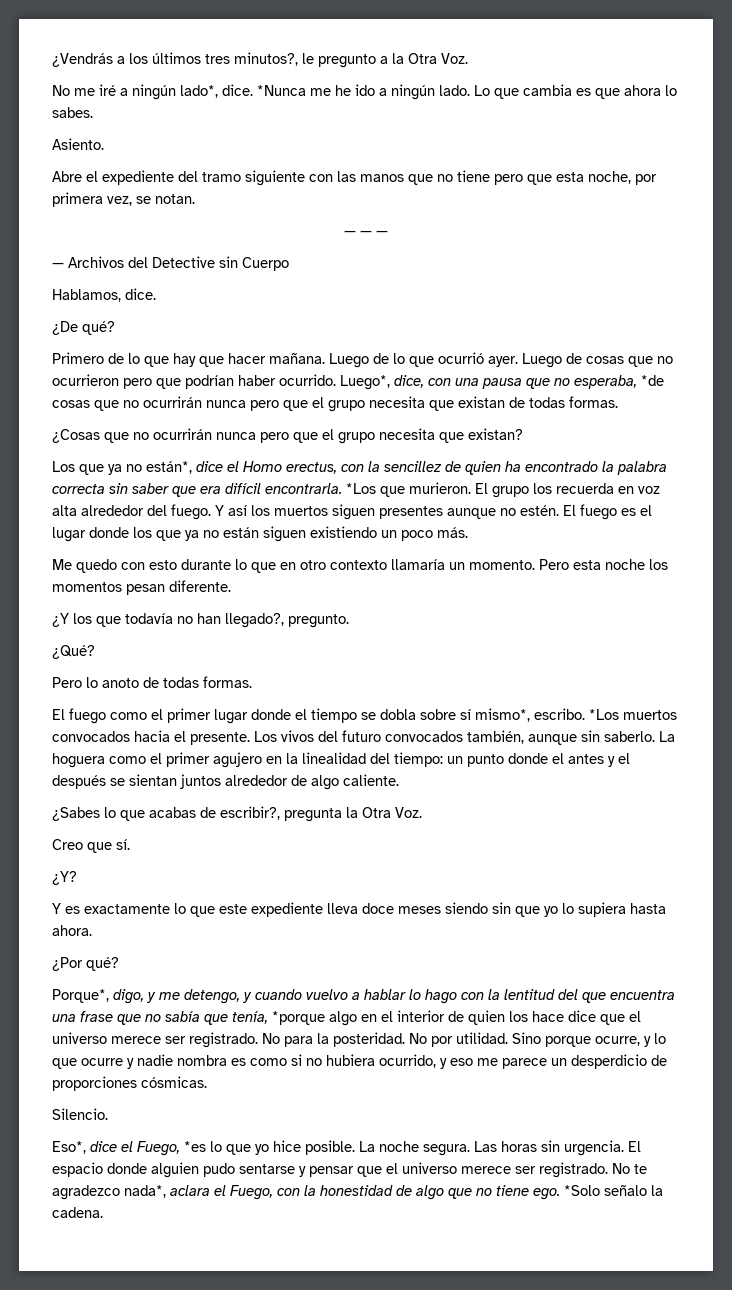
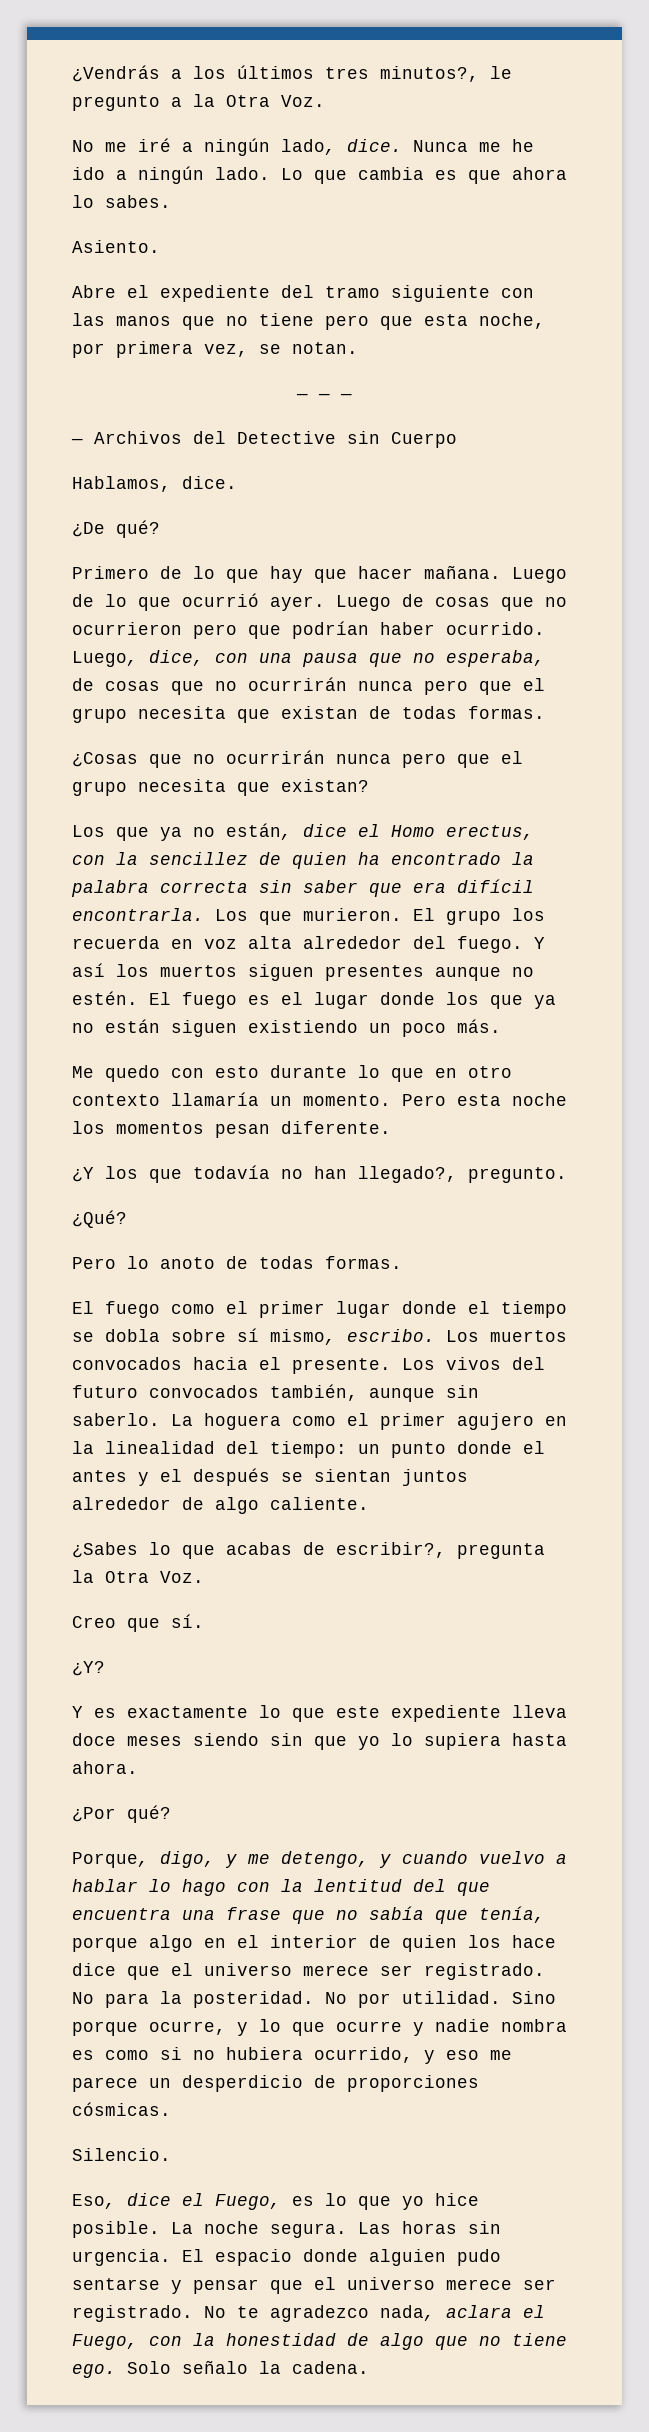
- No me iré a ningún lado*, dice. *Nunca me he ido a ningún lado.
+ No me iré a ningún lado, dice. Nunca me he ido a ningún lado.
- Luego*, dice, con una pausa que no esperaba, *de cosas que no ocurrirán nunca pero que el grupo necesita que existan de todas formas.
+ Luego, dice, con una pausa que no esperaba, de cosas que no ocurrirán nunca pero que el grupo necesita que existan de todas formas.
- Los que ya no están*, dice el Homo erectus, con la sencillez de quien ha encontrado la palabra correcta sin saber que era difícil encontrarla.
+ Los que ya no están, dice el Homo erectus, con la sencillez de quien ha encontrado la palabra correcta sin saber que era difícil encontrarla.
- *Los que murieron.
+ Los que murieron.
- El fuego como el primer lugar donde el tiempo se dobla sobre sí mismo*, escribo. *Los muertos convocados hacia el presente.
+ El fuego como el primer lugar donde el tiempo se dobla sobre sí mismo, escribo. Los muertos convocados hacia el presente.
- Porque*, digo, y me detengo, y cuando vuelvo a hablar lo hago con la lentitud del que encuentra una frase que no sabía que tenía, *porque algo en el interior de quien los hace dice que el universo merece ser registrado.
+ Porque, digo, y me detengo, y cuando vuelvo a hablar lo hago con la lentitud del que encuentra una frase que no sabía que tenía, porque algo en el interior de quien los hace dice que el universo merece ser registrado.
- Eso*, dice el Fuego, *es lo que yo hice posible.
+ Eso, dice el Fuego, es lo que yo hice posible.
- No te agradezco nada*, aclara el Fuego, con la honestidad de algo que no tiene ego.
+ No te agradezco nada, aclara el Fuego, con la honestidad de algo que no tiene ego.
- *Solo señalo la cadena.
+ Solo señalo la cadena.

